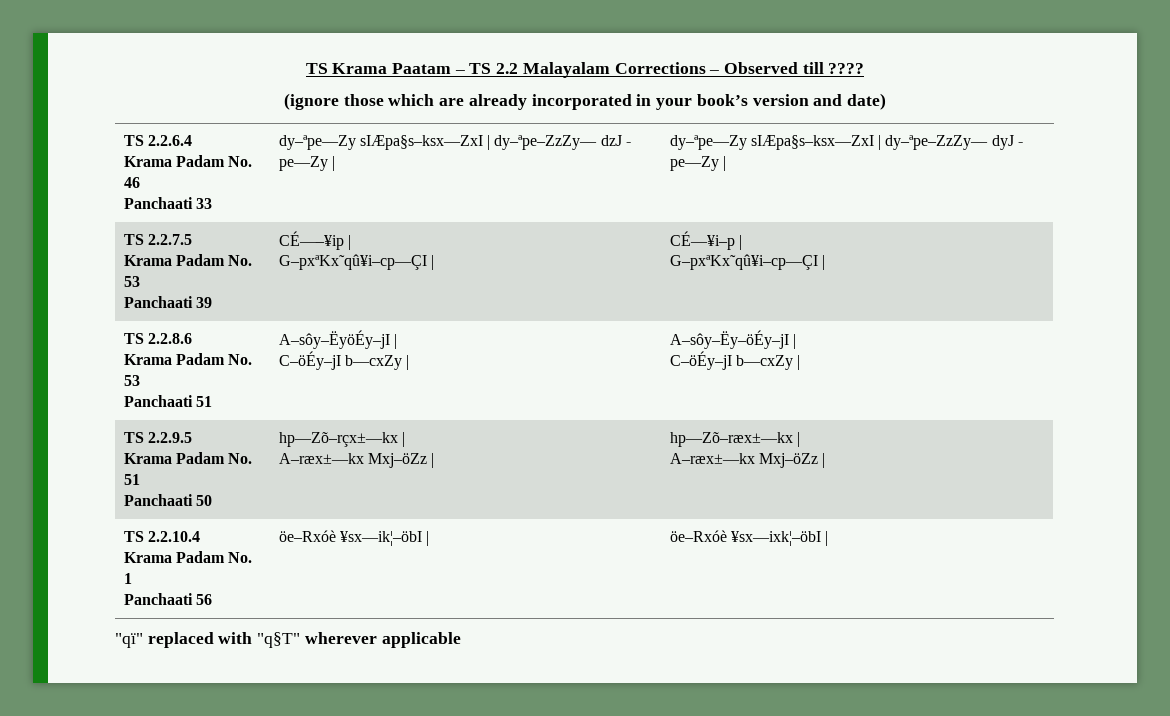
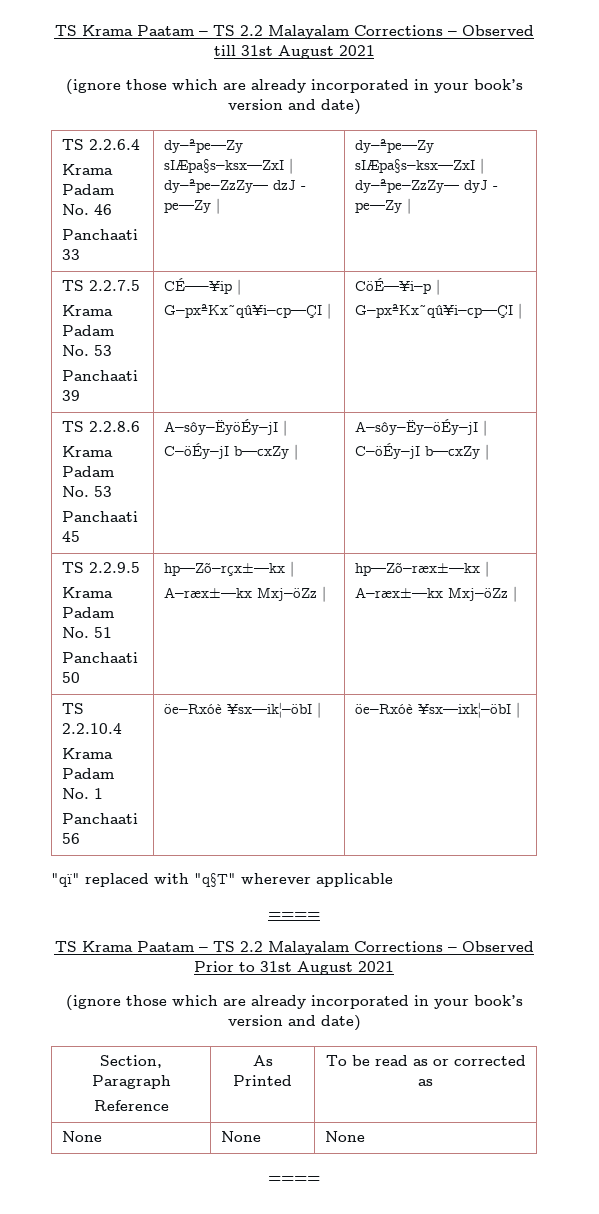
- TS Krama Paatam – TS 2.2 Malayalam Corrections – Observed till ????
+ TS Krama Paatam – TS 2.2 Malayalam Corrections – Observed till 31st August 2021
  TS 2.2.7.5
  Krama Padam No. 53
  Panchaati 39 | CÉ—–¥ip |
- G–pxªKx˜qû¥i–cp—ÇI | | CÉ—¥i–p |
+ G–pxªKx˜qû¥i–cp—ÇI | | CöÉ—¥i–p |
  TS 2.2.8.6
  Krama Padam No. 53
- Panchaati 51 | A–sôy–ËyöÉy–jI |
+ Panchaati 45 | A–sôy–ËyöÉy–jI |
  "qï" replaced with "q§T" wherever applicable
+ ====
+ TS Krama Paatam – TS 2.2 Malayalam Corrections – Observed Prior to 31st August 2021
+ (ignore those which are already incorporated in your book’s version and date)
+ Section, Paragraph
+ Reference | As Printed | To be read as or corrected as
+ None | None | None
+ ====

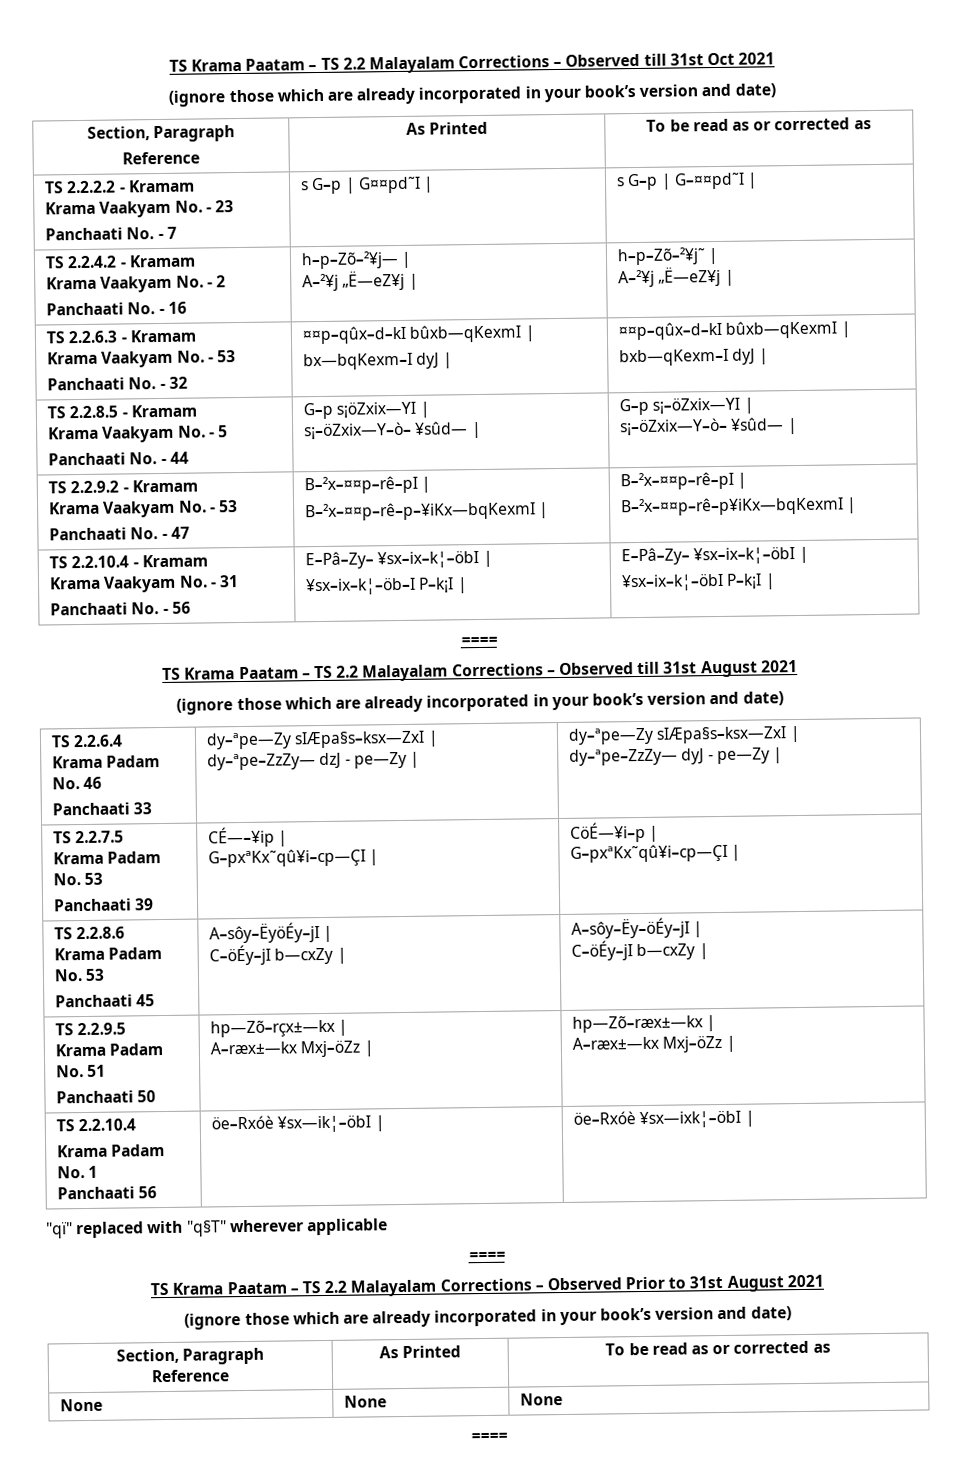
+ TS Krama Paatam – TS 2.2 Malayalam Corrections – Observed till 31st Oct 2021
+ (ignore those which are already incorporated in your book’s version and date)
+ Section, Paragraph
+ Reference | As Printed | To be read as or corrected as
+ TS 2.2.2.2 - Kramam
+ Krama Vaakyam No. - 23
+ Panchaati No. - 7 | s G–p | G¤¤pd˜I | | s G–p | G–¤¤pd˜I |
+ TS 2.2.4.2 - Kramam
+ Krama Vaakyam No. - 2
+ Panchaati No. - 16 | h–p–Zõ–²¥j— |
+ A–²¥j „Ë—eZ¥j | | h–p–Zõ–²¥j˜ |
+ A–²¥j „Ë—eZ¥j |
+ TS 2.2.6.3 - Kramam
+ Krama Vaakyam No. - 53
+ Panchaati No. - 32 | ¤¤p–qûx–d–kI bûxb—qKexmI |
+ bx—bqKexm–I dyJ | | ¤¤p–qûx–d–kI bûxb—qKexmI |
+ bxb—qKexm–I dyJ |
+ TS 2.2.8.5 - Kramam
+ Krama Vaakyam No. - 5
+ Panchaati No. - 44 | G–p s¡öZxix—YI |
+ s¡–öZxix—Y–ò– ¥sûd— | | G–p s¡–öZxix—YI |
+ s¡–öZxix—Y–ò– ¥sûd— |
+ TS 2.2.9.2 - Kramam
+ Krama Vaakyam No. - 53
+ Panchaati No. - 47 | B–²x–¤¤p–rê–pI |
+ B–²x–¤¤p–rê–p–¥iKx—bqKexmI | | B–²x–¤¤p–rê–pI |
+ B–²x–¤¤p–rê–p¥iKx—bqKexmI |
+ TS 2.2.10.4 - Kramam
+ Krama Vaakyam No. - 31
+ Panchaati No. - 56 | E–Pâ–Zy– ¥sx–ix–k¦–öbI |
+ ¥sx–ix–k¦–öb–I P–k¡I | | E–Pâ–Zy– ¥sx–ix–k¦–öbI |
+ ¥sx–ix–k¦–öbI P–k¡I |
+ ====

